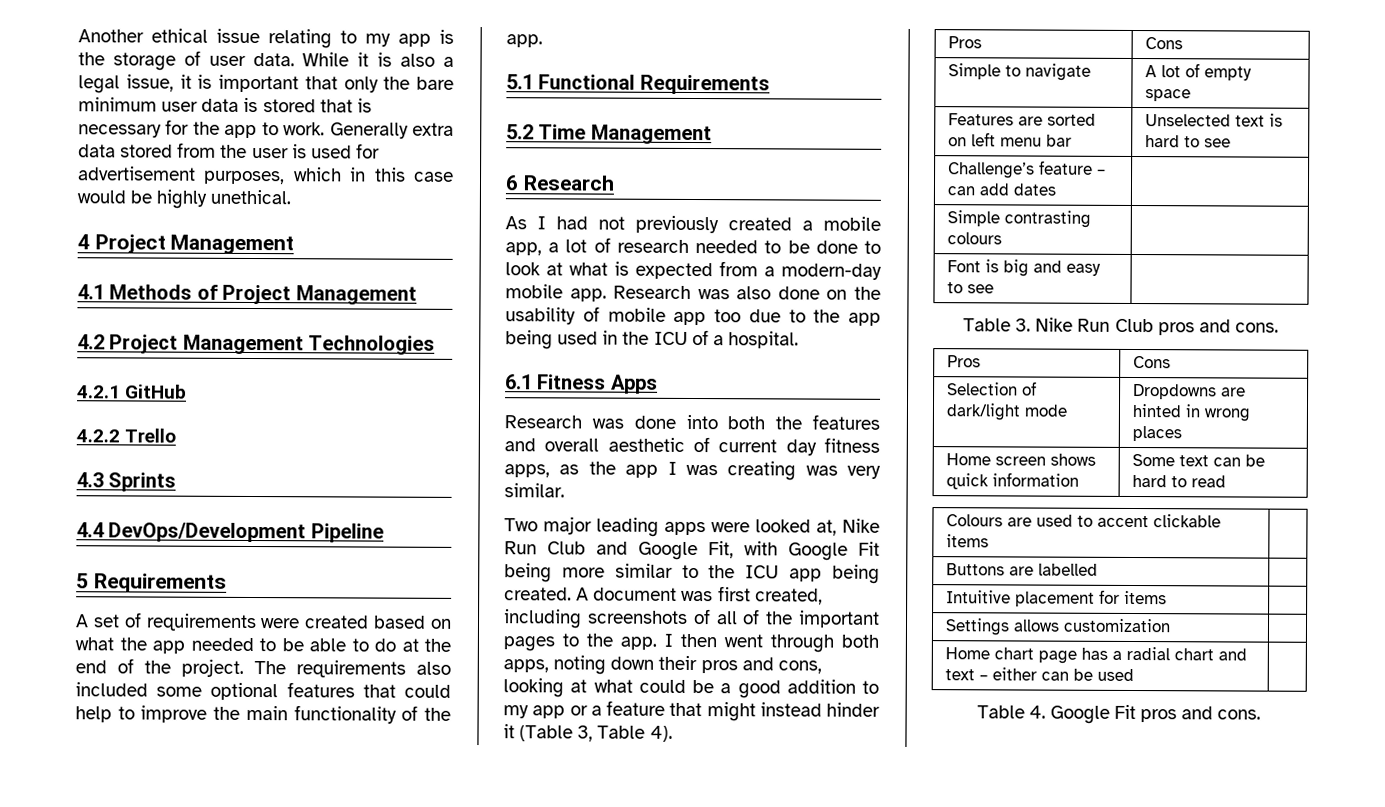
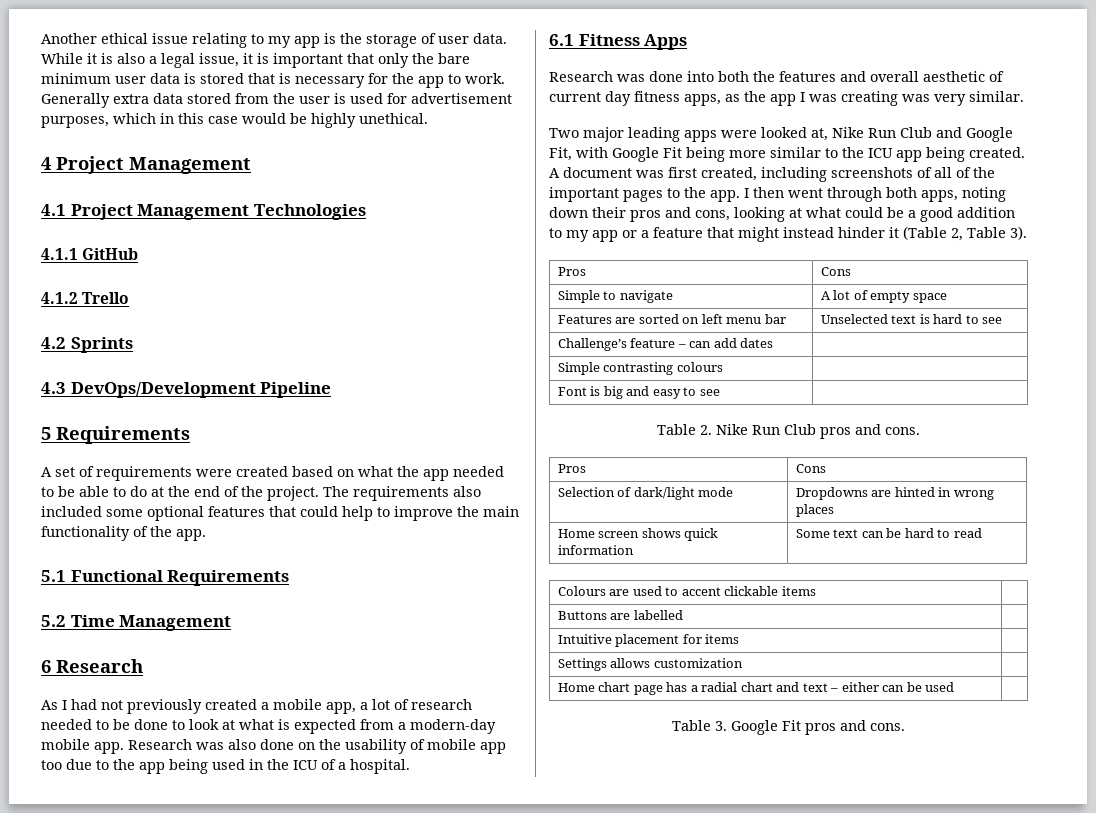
- 4.1 Methods of Project Management
- 4.2 Project Management Technologies
+ 4.1 Project Management Technologies
- 4.2.1 GitHub
+ 4.1.1 GitHub
- 4.2.2 Trello
+ 4.1.2 Trello
- 4.3 Sprints
+ 4.2 Sprints
- 4.4 DevOps/Development Pipeline
+ 4.3 DevOps/Development Pipeline
- I then went through both apps, noting down their pros and cons, looking at what could be a good addition to my app or a feature that might instead hinder it (Table 3, Table 4).
+ I then went through both apps, noting down their pros and cons, looking at what could be a good addition to my app or a feature that might instead hinder it (Table 2, Table 3).
- Table 3. Nike Run Club pros and cons.
+ Table 2. Nike Run Club pros and cons.
- Table 4. Google Fit pros and cons.
+ Table 3. Google Fit pros and cons.

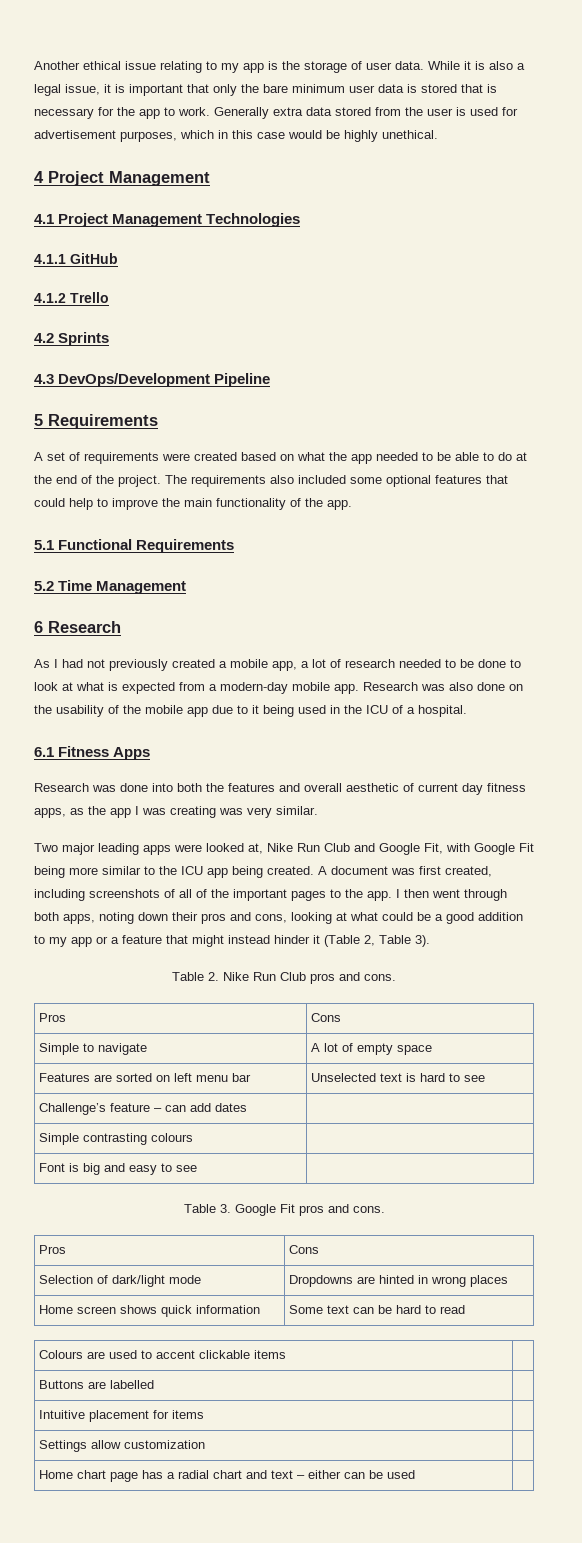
- Research was also done on the usability of mobile app too due to the app being used in the ICU of a hospital.
+ Research was also done on the usability of the mobile app due to it being used in the ICU of a hospital.
+ Table 2. Nike Run Club pros and cons.
- Table 2. Nike Run Club pros and cons.
+ Table 3. Google Fit pros and cons.
- Settings allows customization |
+ Settings allow customization |
- Table 3. Google Fit pros and cons.

